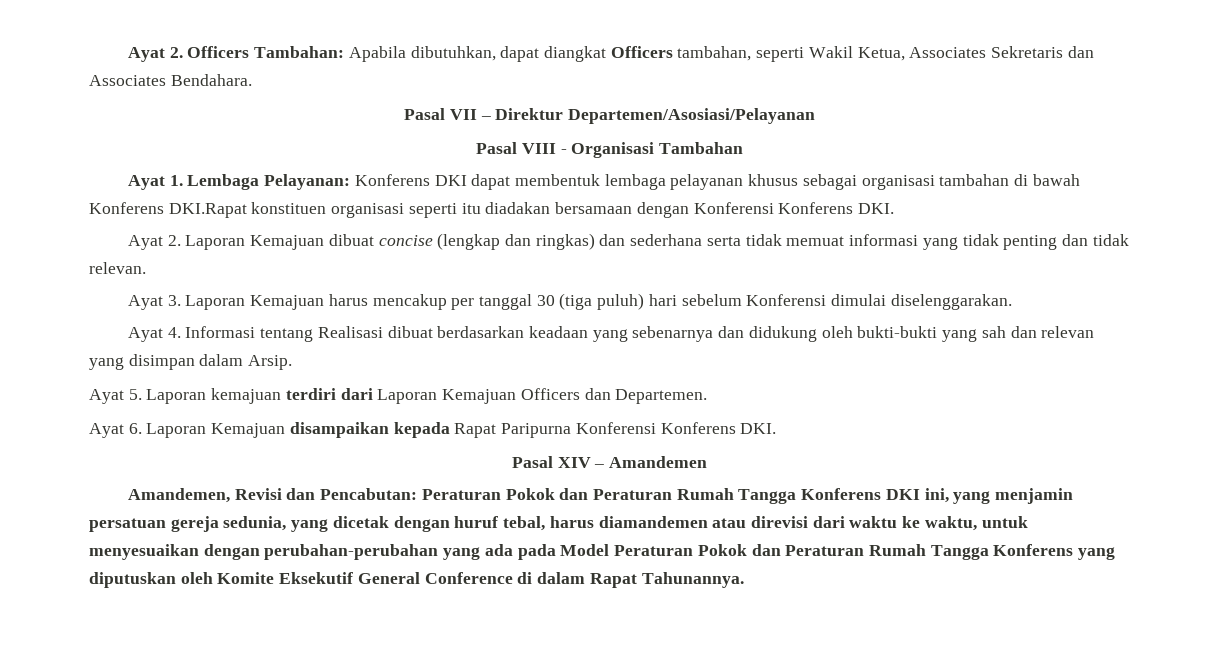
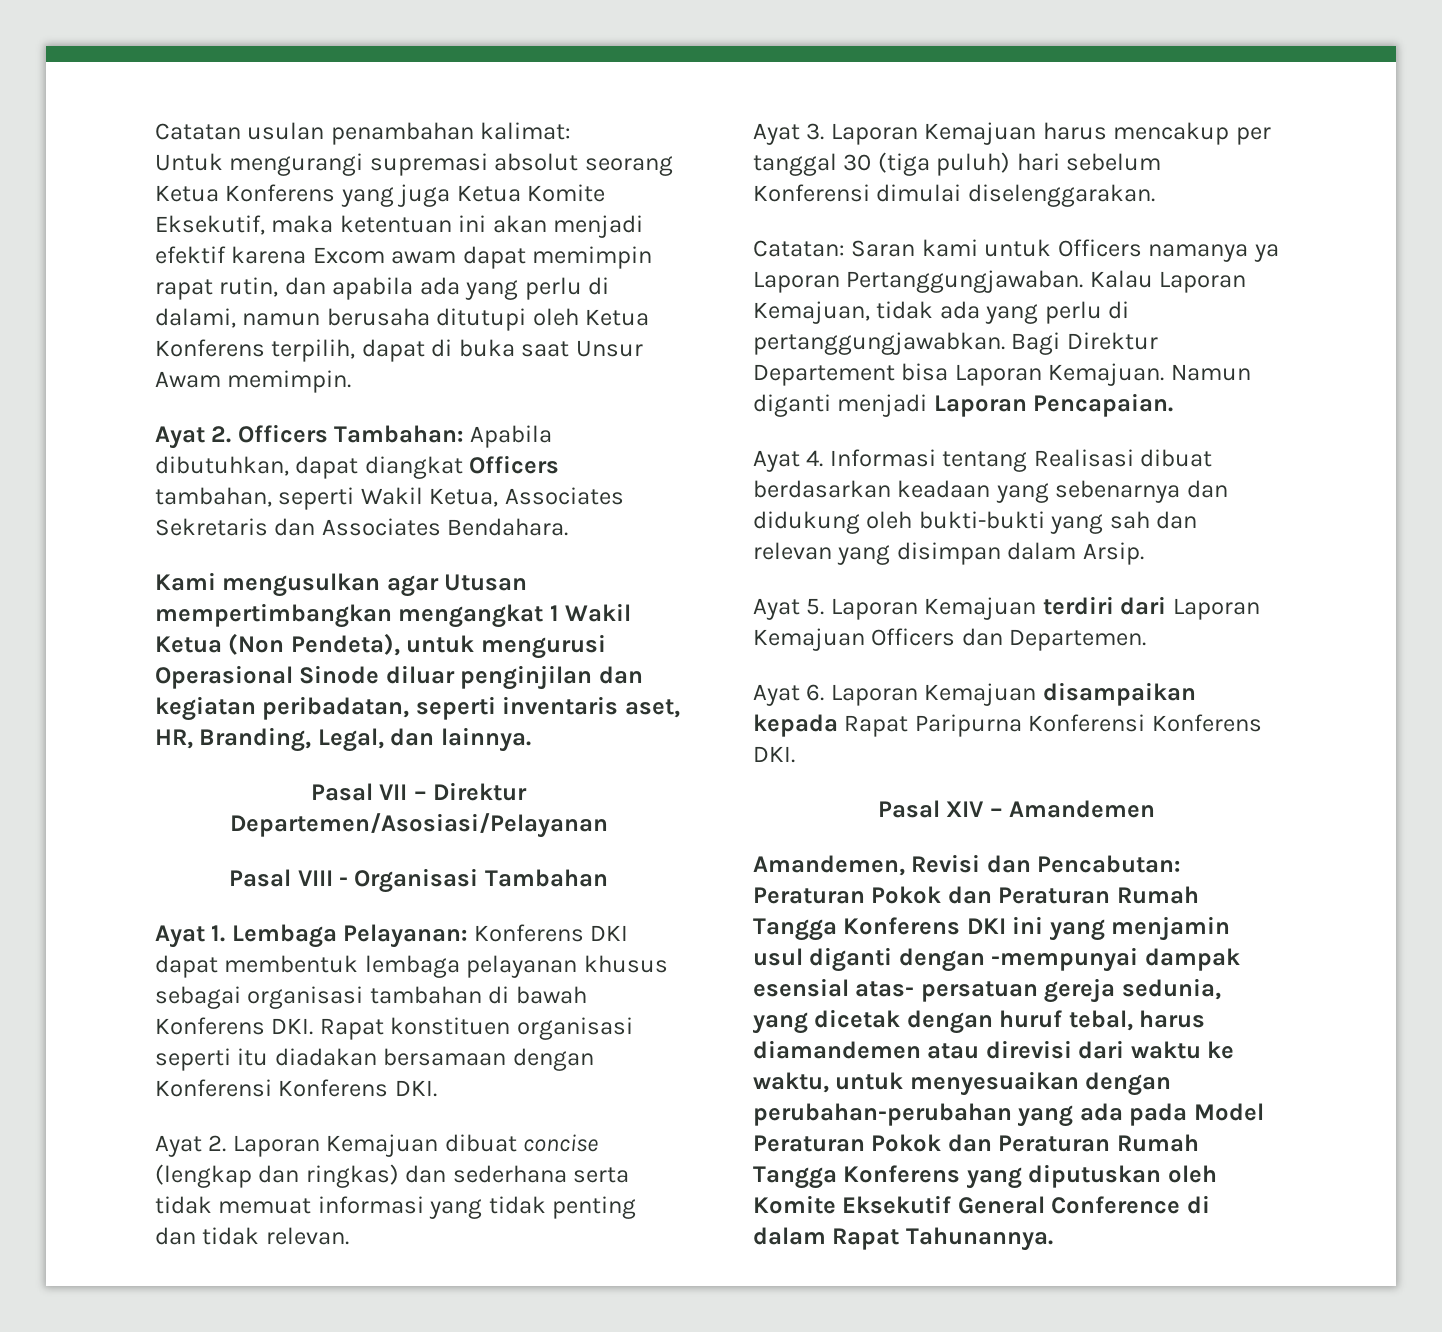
+ Catatan usulan penambahan kalimat:
+ Untuk mengurangi supremasi absolut seorang Ketua Konferens yang juga Ketua Komite Eksekutif, maka ketentuan ini akan menjadi efektif karena Excom awam dapat memimpin rapat rutin, dan apabila ada yang perlu di dalami, namun berusaha ditutupi oleh Ketua Konferens terpilih, dapat di buka saat Unsur Awam memimpin.
+ Kami mengusulkan agar Utusan mempertimbangkan mengangkat 1 Wakil Ketua (Non Pendeta), untuk mengurusi Operasional Sinode diluar penginjilan dan kegiatan peribadatan, seperti inventaris aset, HR, Branding, Legal, dan lainnya.
- Ayat 1. Lembaga Pelayanan: Konferens DKI dapat membentuk lembaga pelayanan khusus sebagai organisasi tambahan di bawah Konferens DKI.Rapat konstituen organisasi seperti itu diadakan bersamaan dengan Konferensi Konferens DKI.
+ Ayat 1. Lembaga Pelayanan: Konferens DKI dapat membentuk lembaga pelayanan khusus sebagai organisasi tambahan di bawah Konferens DKI. Rapat konstituen organisasi seperti itu diadakan bersamaan dengan Konferensi Konferens DKI.
+ Catatan: Saran kami untuk Officers namanya ya Laporan Pertanggungjawaban. Kalau Laporan Kemajuan, tidak ada yang perlu di pertanggungjawabkan. Bagi Direktur Departement bisa Laporan Kemajuan. Namun diganti menjadi Laporan Pencapaian.
- Ayat 5. Laporan kemajuan terdiri dari Laporan Kemajuan Officers dan Departemen.
+ Ayat 5. Laporan Kemajuan terdiri dari Laporan Kemajuan Officers dan Departemen.
- Amandemen, Revisi dan Pencabutan: Peraturan Pokok dan Peraturan Rumah Tangga Konferens DKI ini, yang menjamin persatuan gereja sedunia, yang dicetak dengan huruf tebal, harus diamandemen atau direvisi dari waktu ke waktu, untuk menyesuaikan dengan perubahan-perubahan yang ada pada Model Peraturan Pokok dan Peraturan Rumah Tangga Konferens yang diputuskan oleh Komite Eksekutif General Conference di dalam Rapat Tahunannya.
+ Amandemen, Revisi dan Pencabutan: Peraturan Pokok dan Peraturan Rumah Tangga Konferens DKI ini yang menjamin usul diganti dengan -mempunyai dampak esensial atas- persatuan gereja sedunia, yang dicetak dengan huruf tebal, harus diamandemen atau direvisi dari waktu ke waktu, untuk menyesuaikan dengan perubahan-perubahan yang ada pada Model Peraturan Pokok dan Peraturan Rumah Tangga Konferens yang diputuskan oleh Komite Eksekutif General Conference di dalam Rapat Tahunannya.

